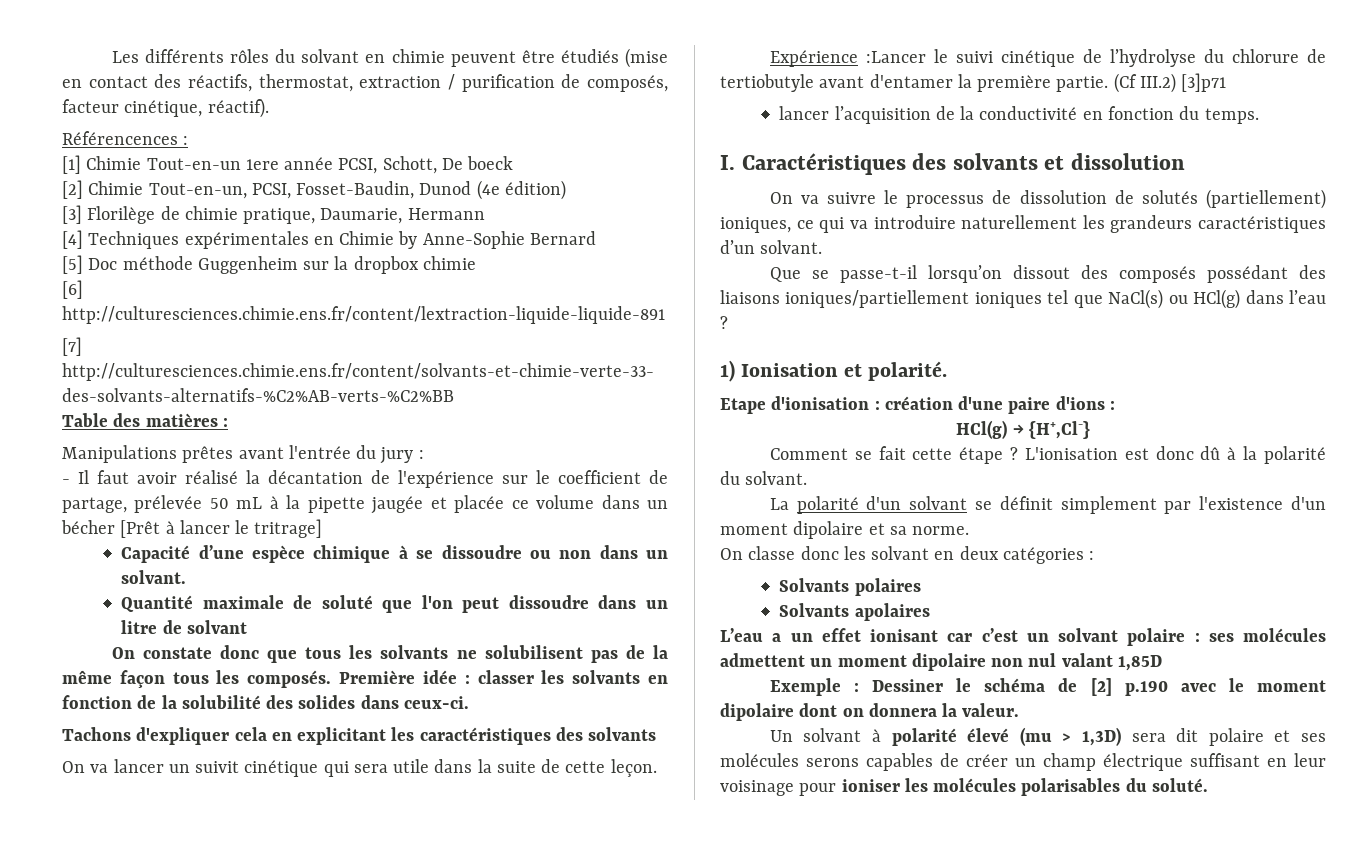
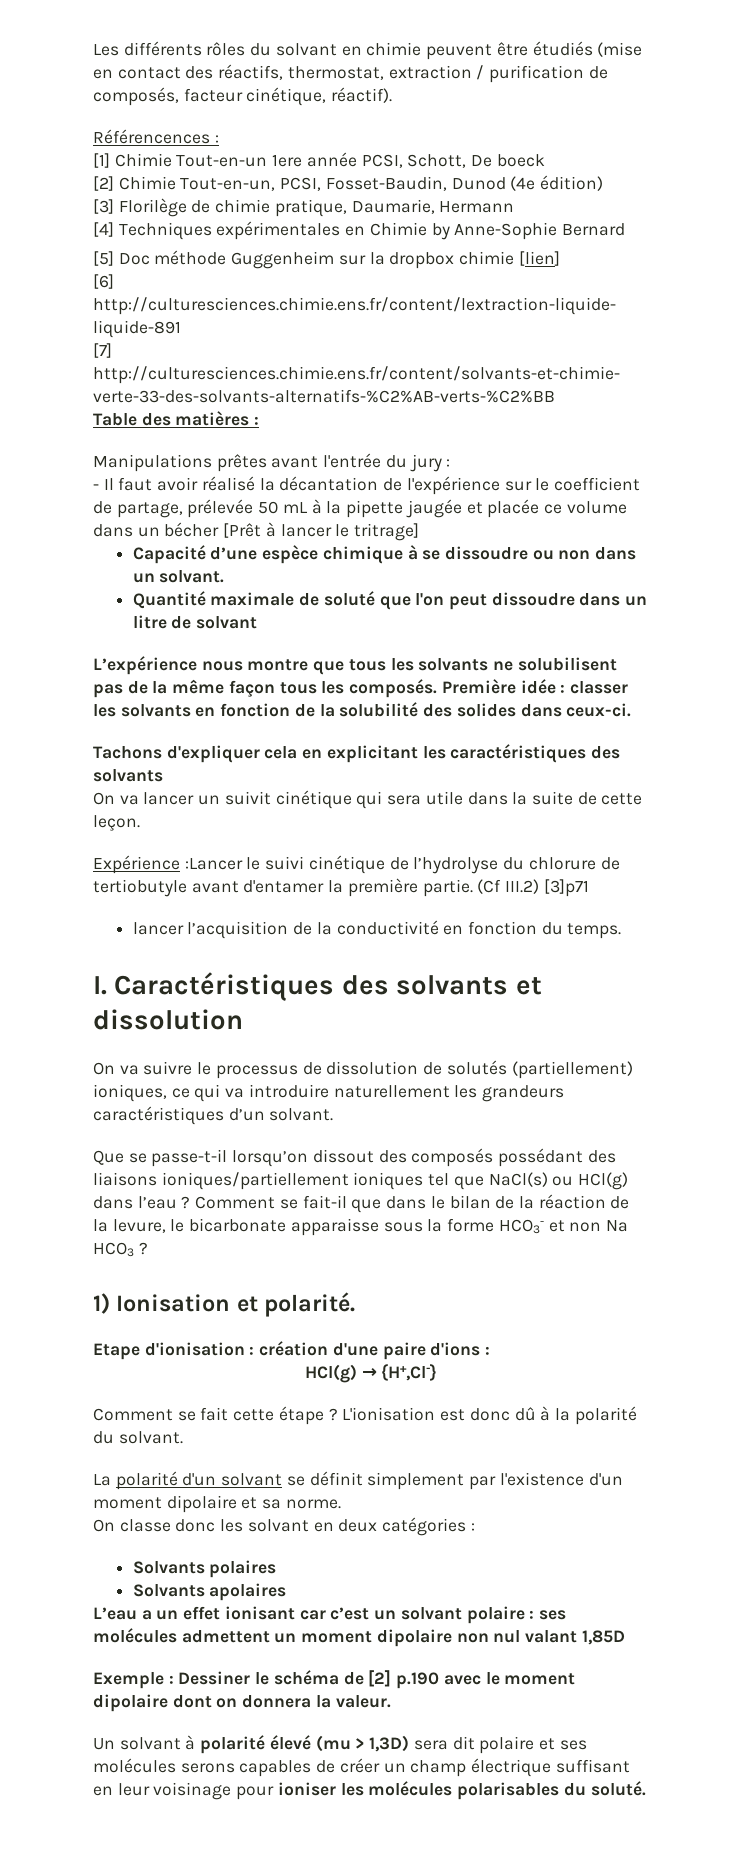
- [5] Doc méthode Guggenheim sur la dropbox chimie
+ [5] Doc méthode Guggenheim sur la dropbox chimie [lien]
- On constate donc que tous les solvants ne solubilisent pas de la même façon tous les composés.
+ L’expérience nous montre que tous les solvants ne solubilisent pas de la même façon tous les composés.
+ Comment se fait-il que dans le bilan de la réaction de la levure, le bicarbonate apparaisse sous la forme HCO3- et non Na HCO3 ?

